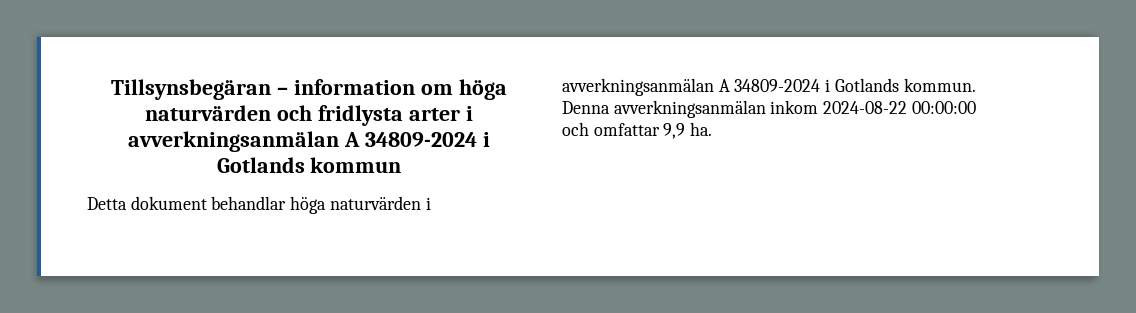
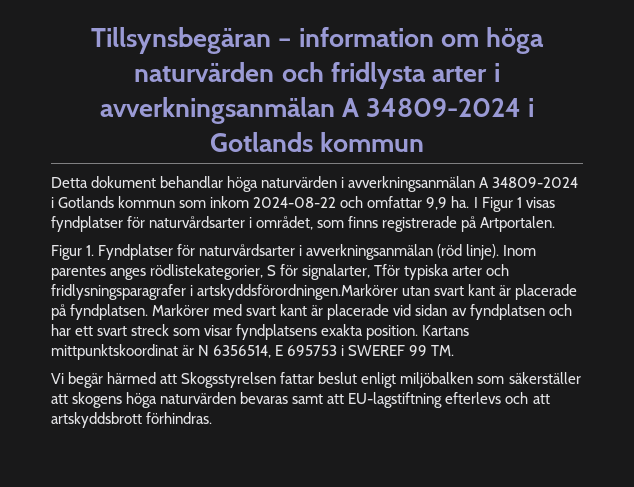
- Detta dokument behandlar höga naturvärden i avverkningsanmälan A 34809-2024 i Gotlands kommun. Denna avverkningsanmälan inkom 2024-08-22 00:00:00 och omfattar 9,9 ha.
+ Detta dokument behandlar höga naturvärden i avverkningsanmälan A 34809-2024 i Gotlands kommun som inkom 2024-08-22 och omfattar 9,9 ha.
+ I Figur 1 visas fyndplatser för naturvårdsarter i området, som finns registrerade på Artportalen.
+ Figur 1. Fyndplatser för naturvårdsarter i avverkningsanmälan (röd linje). Inom parentes anges rödlistekategorier, S för signalarter, Tför typiska arter och fridlysningsparagrafer i artskyddsförordningen.Markörer utan svart kant är placerade på fyndplatsen. Markörer med svart kant är placerade vid sidan av fyndplatsen och har ett svart streck som visar fyndplatsens exakta position. Kartans mittpunktskoordinat är N 6356514, E 695753 i SWEREF 99 TM.
+ Vi begär härmed att Skogsstyrelsen fattar beslut enligt miljöbalken som säkerställer att skogens höga naturvärden bevaras samt att EU-lagstiftning efterlevs och att artskyddsbrott förhindras.

